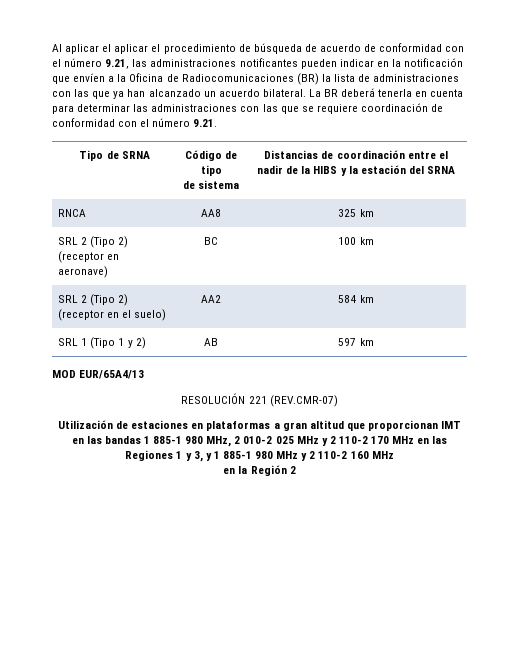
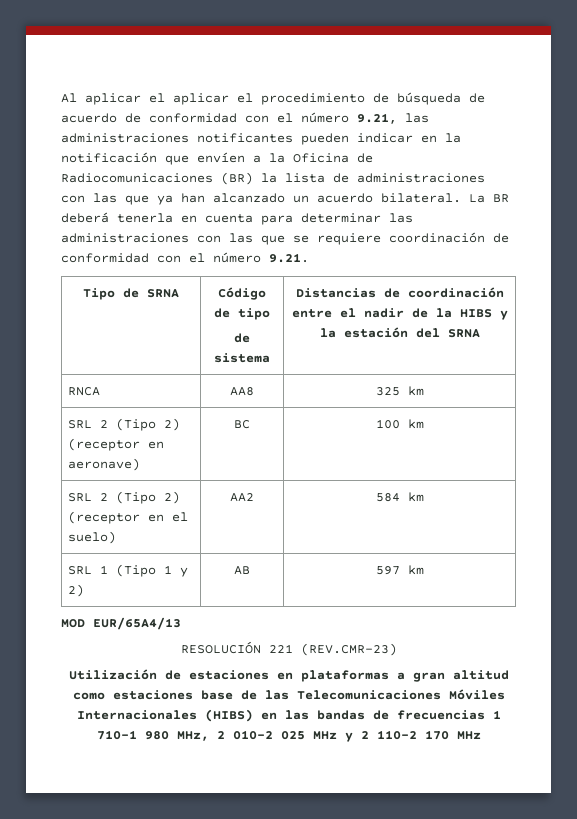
- RESOLUCIÓN 221 (REV.CMR-07)
+ RESOLUCIÓN 221 (REV.CMR-23)
- Utilización de estaciones en plataformas a gran altitud que proporcionan IMT en las bandas 1 885-1 980 MHz, 2 010-2 025 MHz y 2 110-2 170 MHz en las Regiones 1 y 3, y 1 885-1 980 MHz y 2 110-2 160 MHz
- en la Región 2
+ Utilización de estaciones en plataformas a gran altitud como estaciones base de las Telecomunicaciones Móviles Internacionales (HIBS) en las bandas de frecuencias 1 710-1 980 MHz, 2 010-2 025 MHz y 2 110-2 170 MHz

